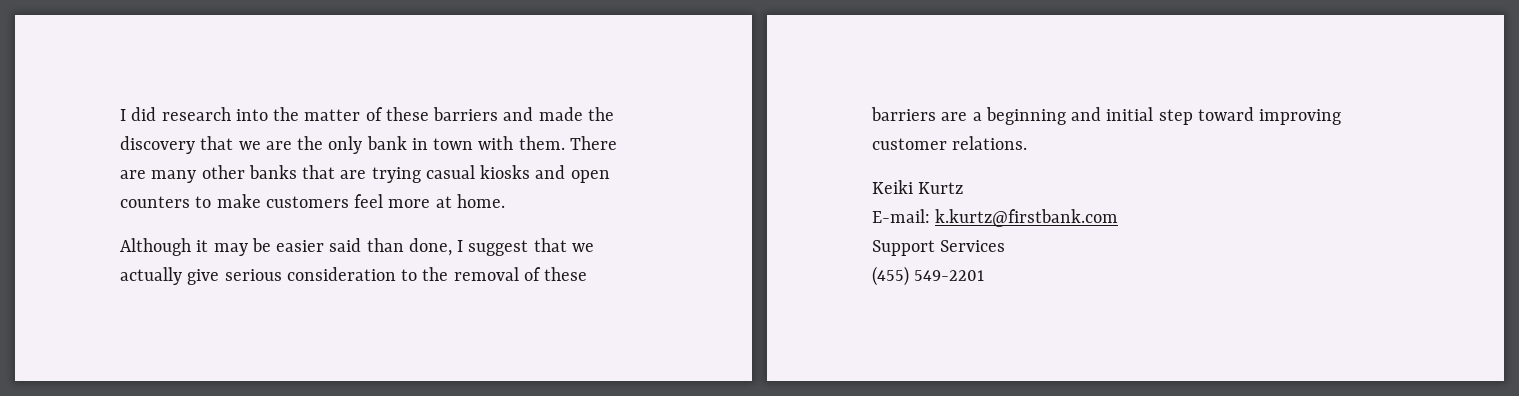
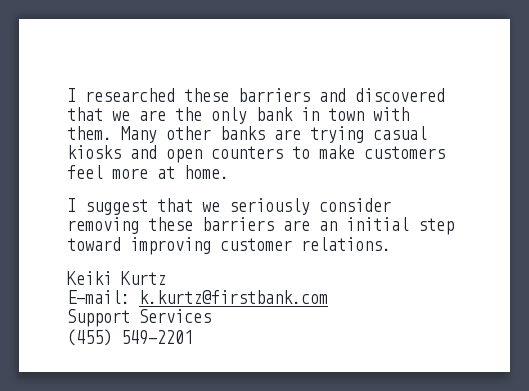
- I did research into the matter of these barriers and made the discovery that we are the only bank in town with them.
+ I researched these barriers and discovered that we are the only bank in town with them.
- There are many other banks that are trying casual kiosks and open counters to make customers feel more at home.
+ Many other banks are trying casual kiosks and open counters to make customers feel more at home.
- Although it may be easier said than done, I suggest that we actually give serious consideration to the removal of these barriers are a beginning and initial step toward improving customer relations.
+ I suggest that we seriously consider removing these barriers are an initial step toward improving customer relations.

